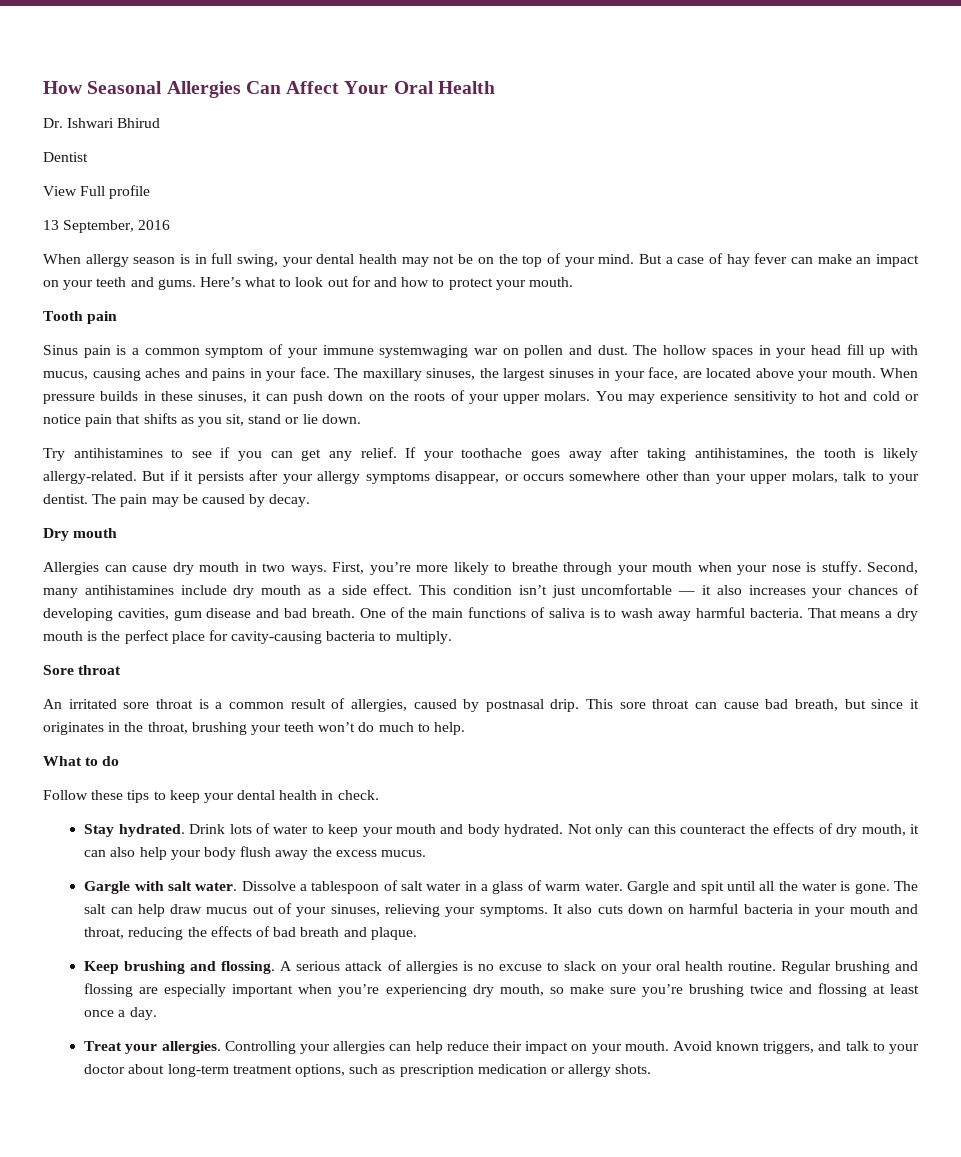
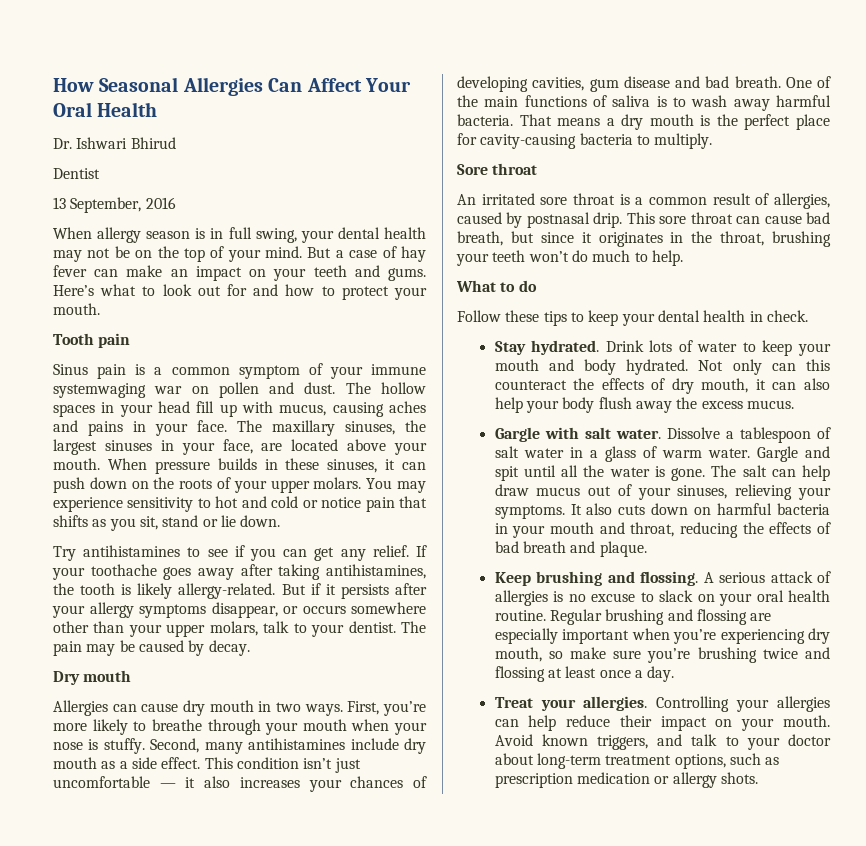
- View Full profile

